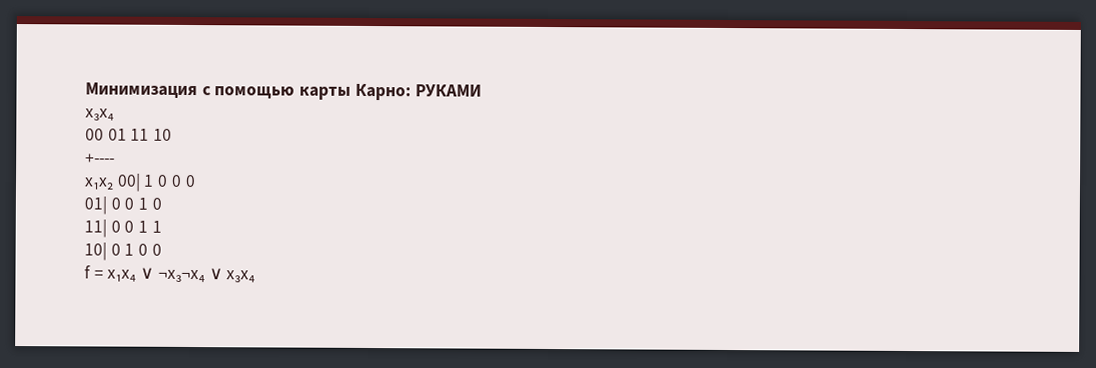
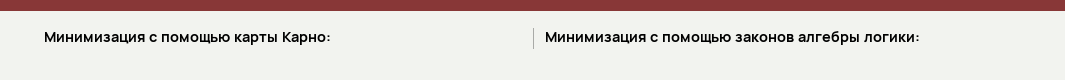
- Минимизация с помощью карты Карно: РУКАМИ
- x₃x₄
- 00 01 11 10
- +----
- x₁x₂ 00| 1 0 0 0
- 01| 0 0 1 0
- 11| 0 0 1 1
- 10| 0 1 0 0
- f = x₁x₄ ∨ ¬x₃¬x₄ ∨ x₃x₄
+ Минимизация с помощью карты Карно:
+ Минимизация с помощью законов алгебры логики:

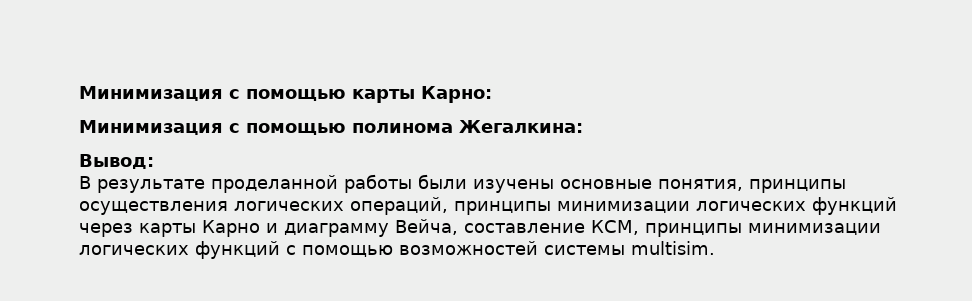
- Минимизация с помощью законов алгебры логики:
+ Минимизация с помощью полинома Жегалкина:
+ Вывод:
+ В результате проделанной работы были изучены основные понятия, принципы осуществления логических операций, принципы минимизации логических функций через карты Карно и диаграмму Вейча, составление КСМ, принципы минимизации логических функций с помощью возможностей системы multisim.

